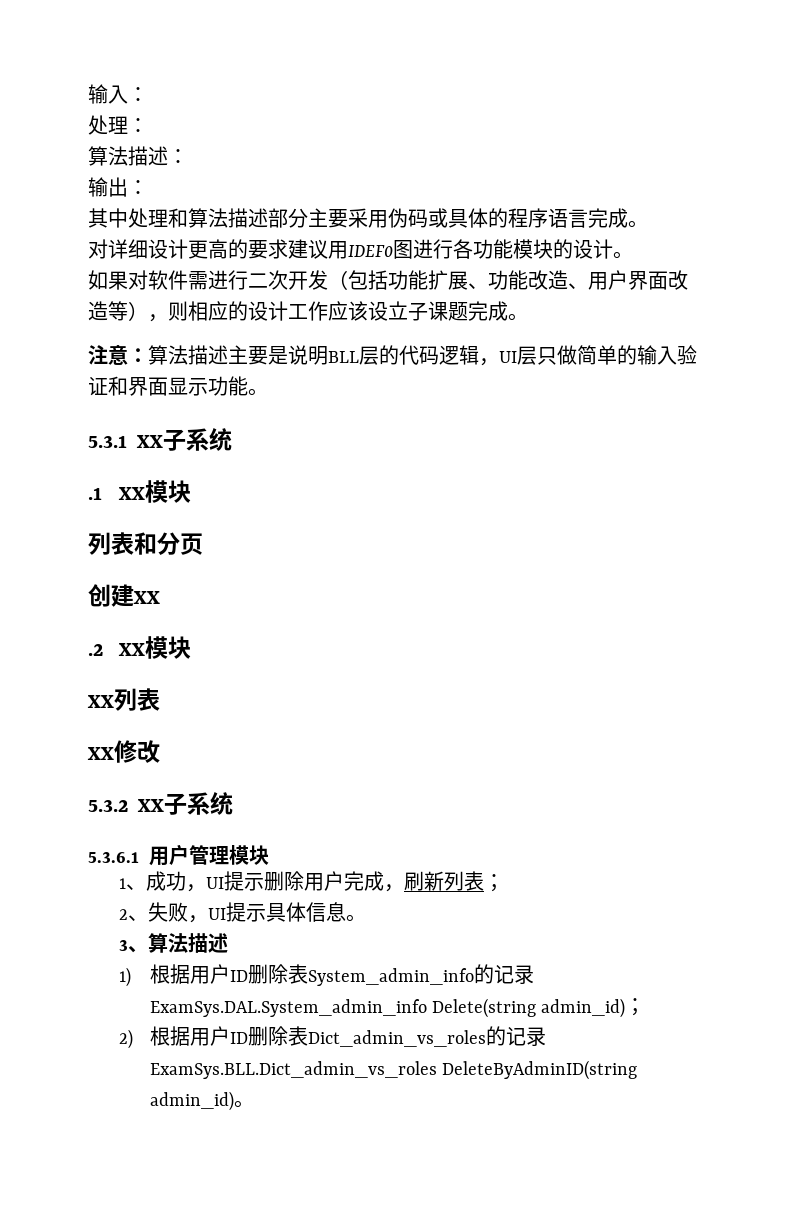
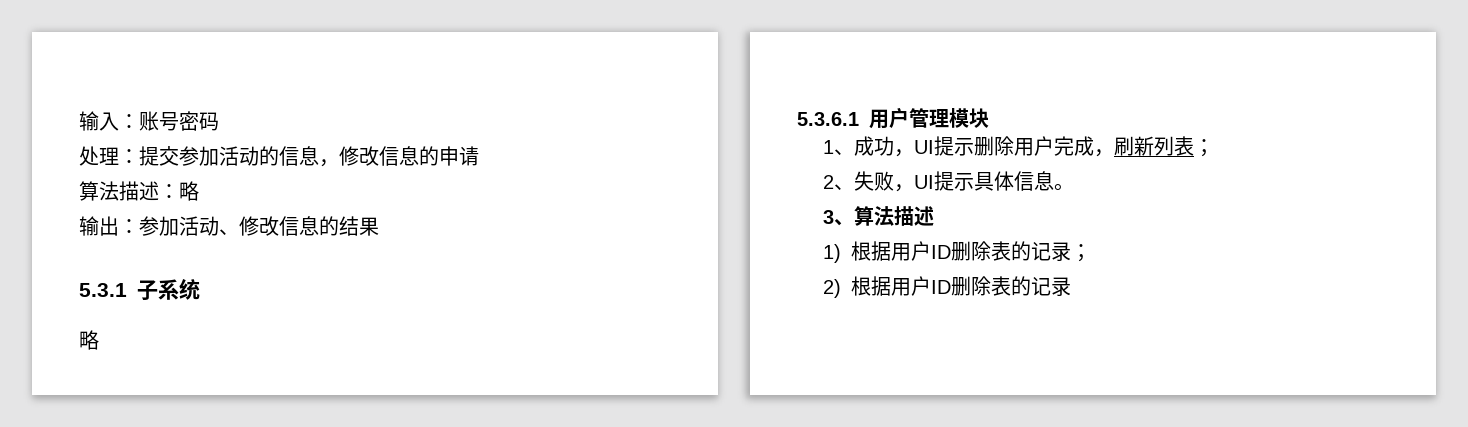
- 输入：
+ 输入：账号密码
- 处理：
+ 处理：提交参加活动的信息，修改信息的申请
- 算法描述：
+ 算法描述：略
- 输出：
- 其中处理和算法描述部分主要采用伪码或具体的程序语言完成。
- 对详细设计更高的要求建议用IDEF0图进行各功能模块的设计。
- 如果对软件需进行二次开发（包括功能扩展、功能改造、用户界面改造等），则相应的设计工作应该设立子课题完成。
- 注意：算法描述主要是说明BLL层的代码逻辑，UI层只做简单的输入验证和界面显示功能。
+ 输出：参加活动、修改信息的结果
- 5.3.1 XX子系统
- .1 XX模块
- 列表和分页
- 创建XX
- .2 XX模块
- XX列表
- XX修改
- 5.3.2 XX子系统
+ 5.3.1子系统
+ 略
- 1)根据用户ID删除表System_admin_info的记录ExamSys.DAL.System_admin_info Delete(string admin_id)；
+ 1)根据用户ID删除表的记录；
- 2)根据用户ID删除表Dict_admin_vs_roles的记录ExamSys.BLL.Dict_admin_vs_roles DeleteByAdminID(string admin_id)。
+ 2)根据用户ID删除表的记录

